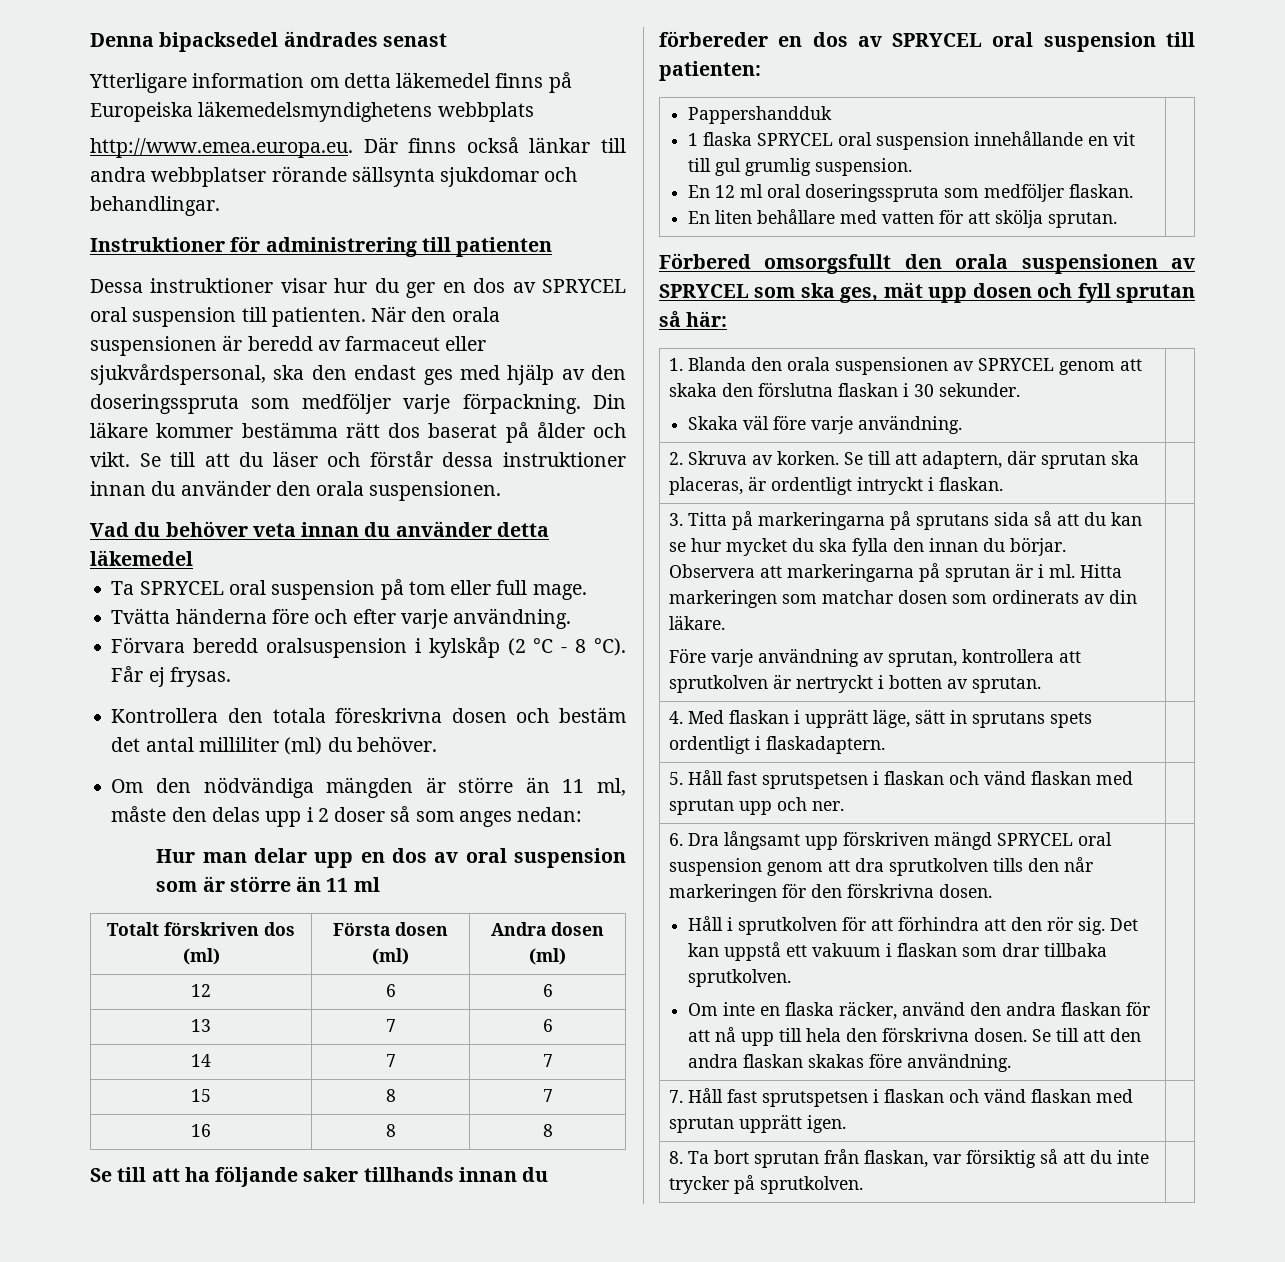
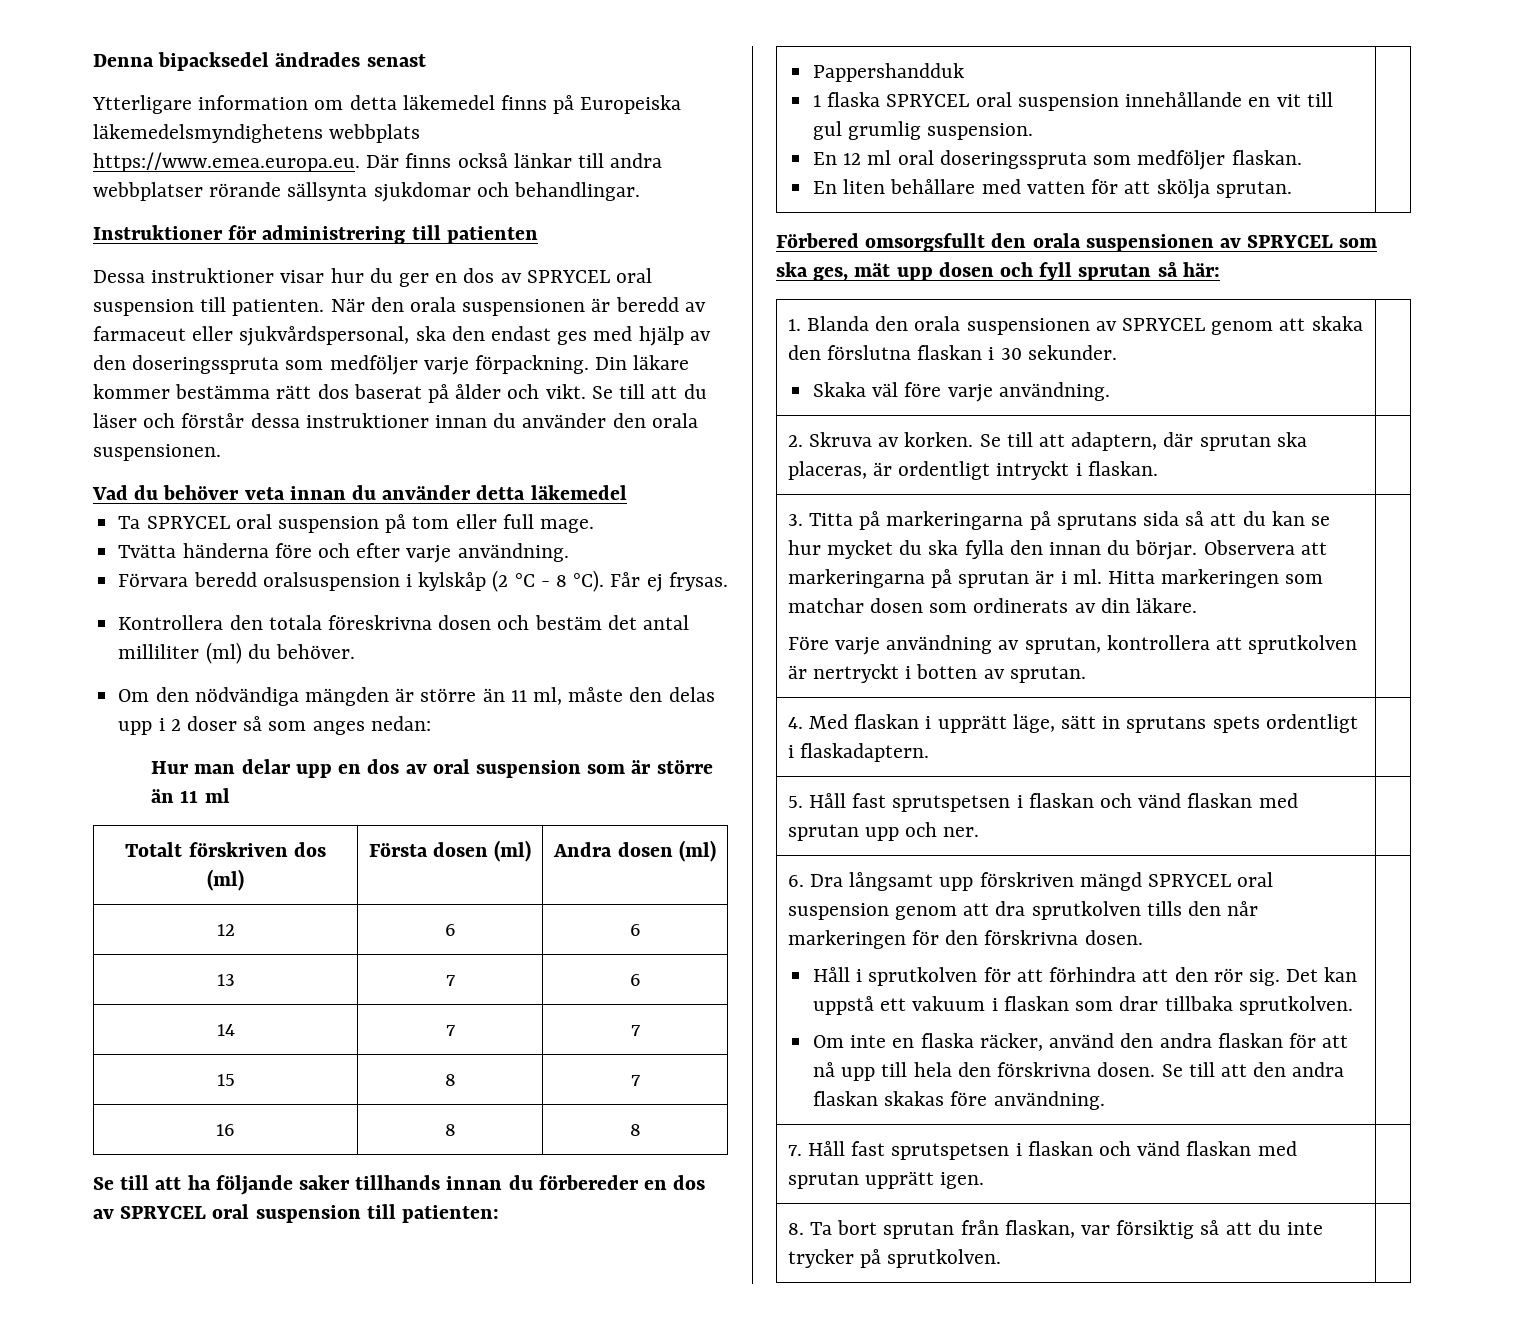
- http://www.emea.europa.eu. Där finns också länkar till andra webbplatser rörande sällsynta sjukdomar och behandlingar.
+ https://www.emea.europa.eu. Där finns också länkar till andra webbplatser rörande sällsynta sjukdomar och behandlingar.

